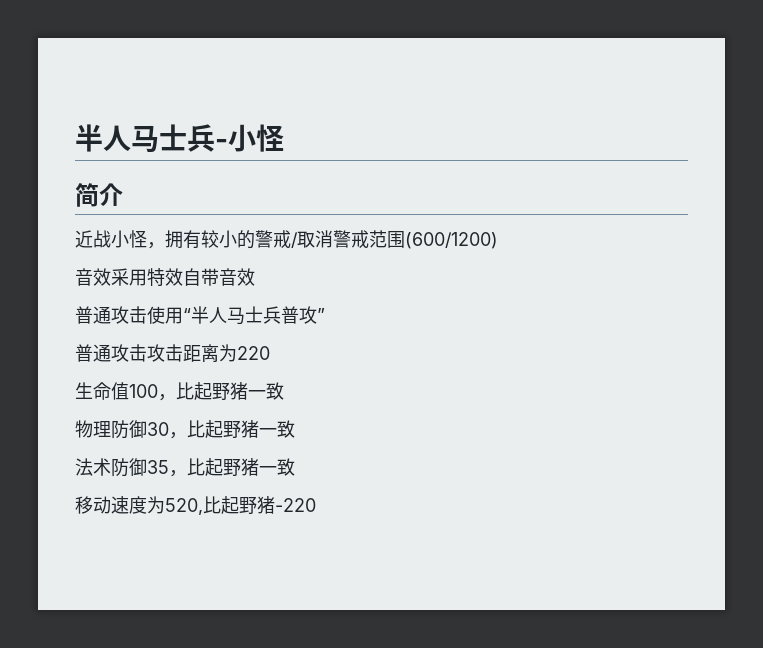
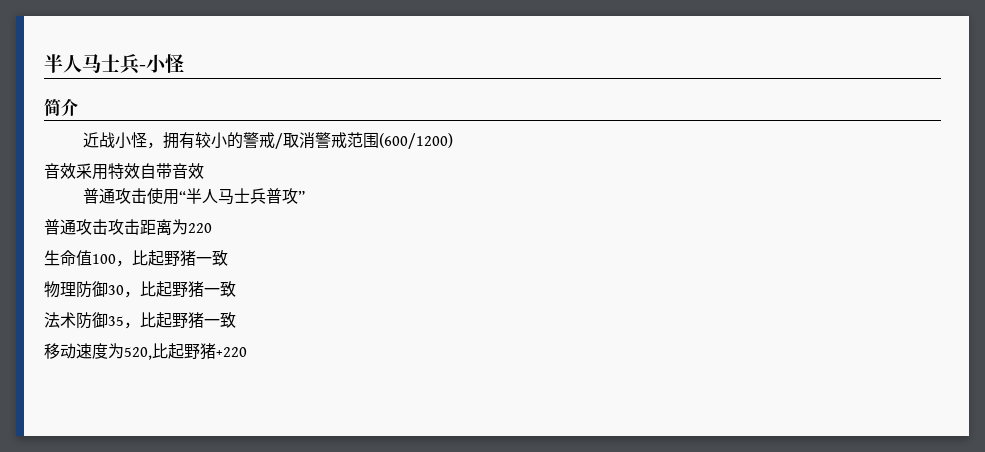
- 移动速度为520,比起野猪-220
+ 移动速度为520,比起野猪+220

